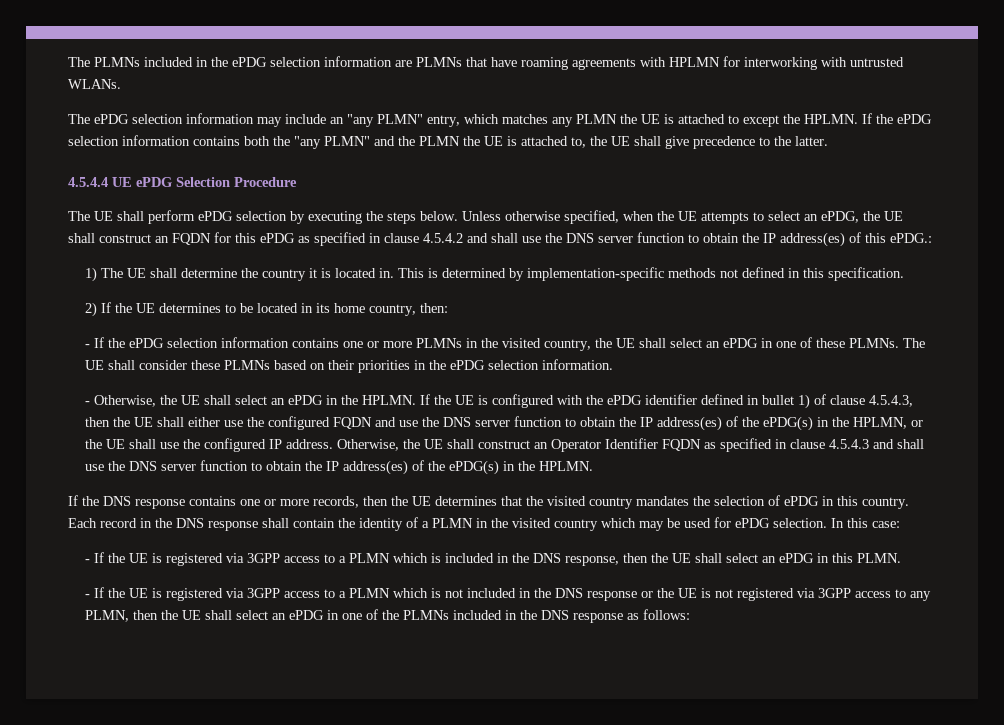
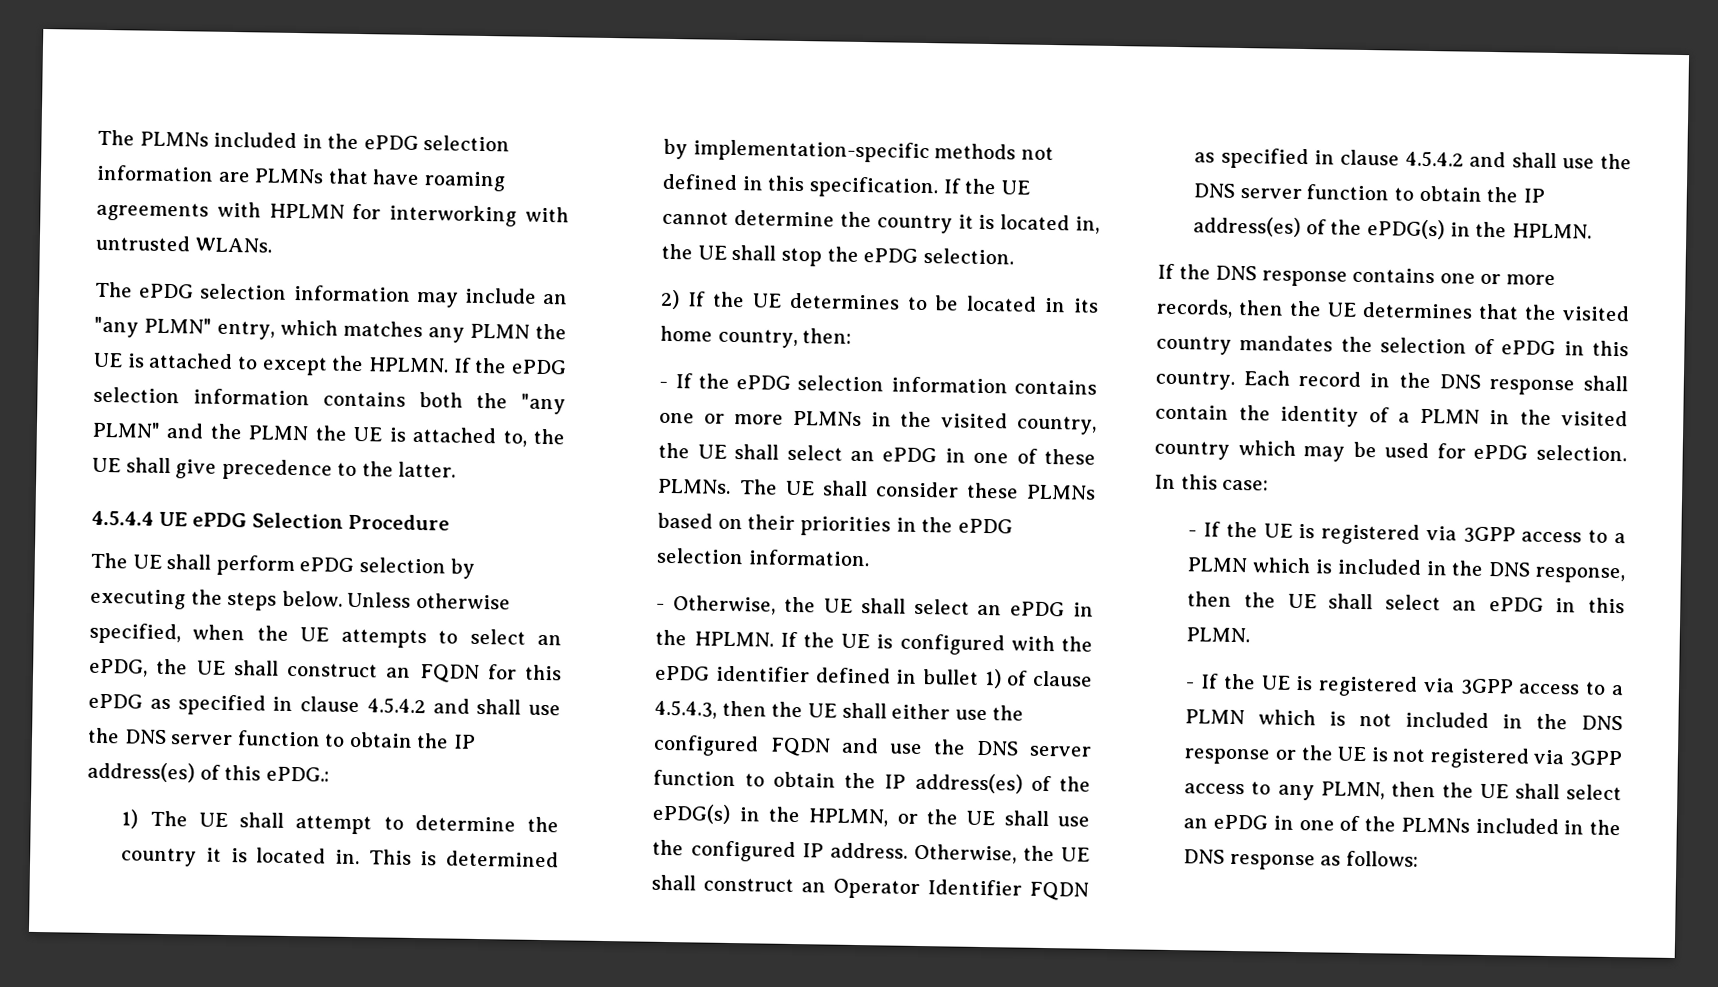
- 1) The UE shall determine the country it is located in.
+ 1) The UE shall attempt to determine the country it is located in.
+ If the UE cannot determine the country it is located in, the UE shall stop the ePDG selection.
- Otherwise, the UE shall construct an Operator Identifier FQDN as specified in clause 4.5.4.3 and shall use the DNS server function to obtain the IP address(es) of the ePDG(s) in the HPLMN.
+ Otherwise, the UE shall construct an Operator Identifier FQDN as specified in clause 4.5.4.2 and shall use the DNS server function to obtain the IP address(es) of the ePDG(s) in the HPLMN.

